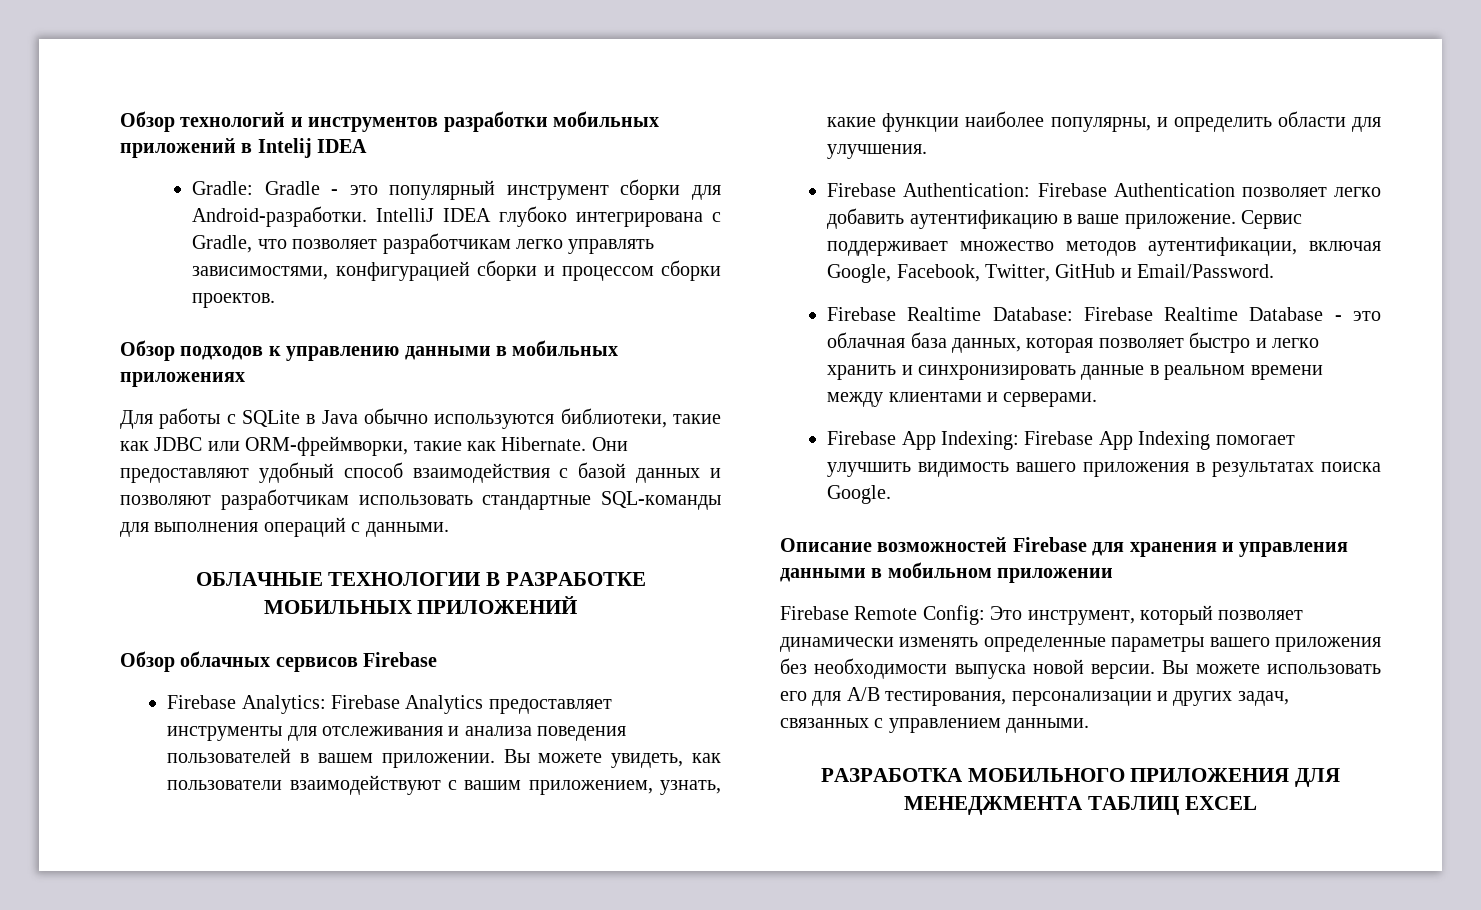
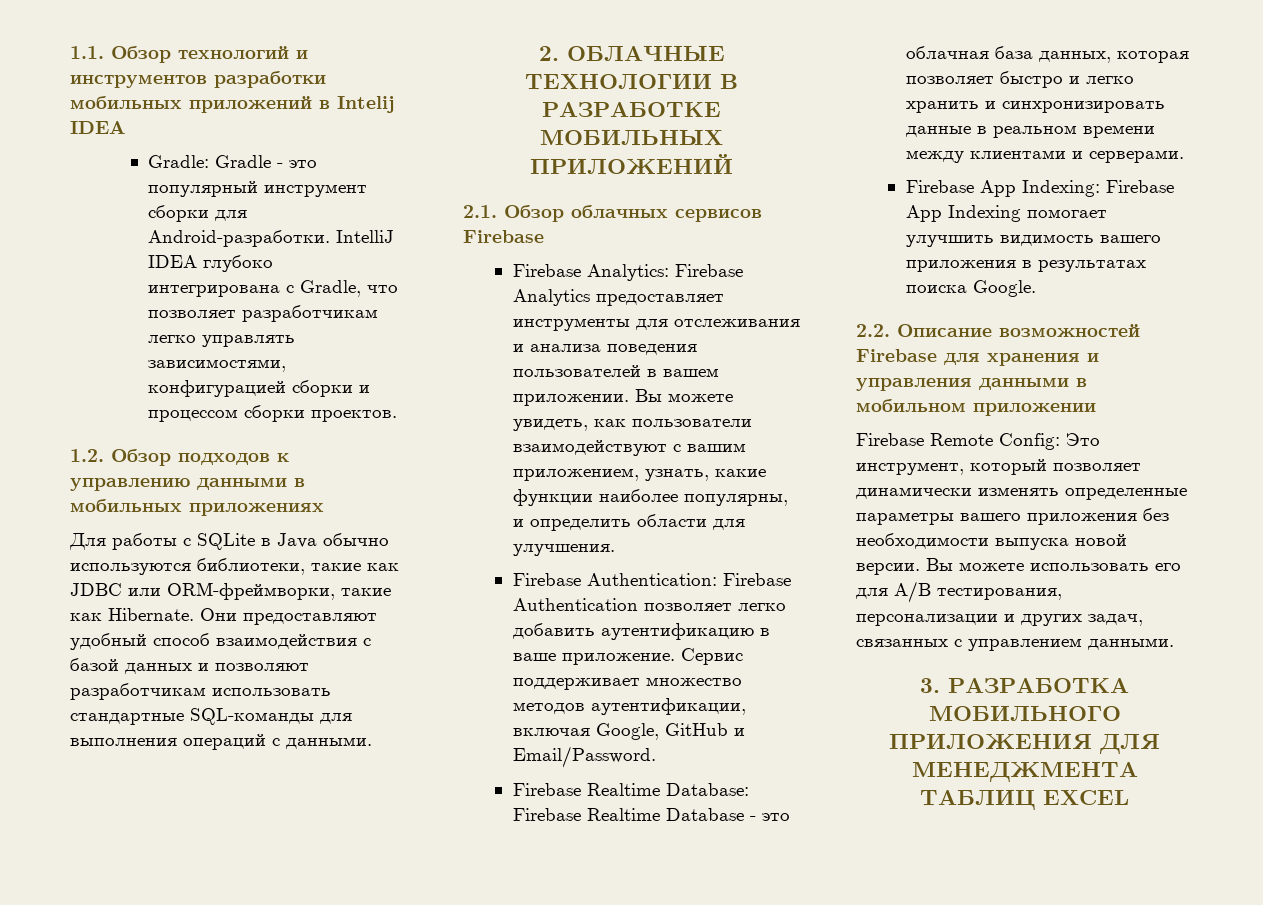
- Обзор технологий и инструментов разработки мобильных приложений в Intelij IDEA
+ 1.1. Обзор технологий и инструментов разработки мобильных приложений в Intelij IDEA
- Обзор подходов к управлению данными в мобильных приложениях
+ 1.2. Обзор подходов к управлению данными в мобильных приложениях
- ОБЛАЧНЫЕ ТЕХНОЛОГИИ В РАЗРАБОТКЕ МОБИЛЬНЫХ ПРИЛОЖЕНИЙ
+ 2. ОБЛАЧНЫЕ ТЕХНОЛОГИИ В РАЗРАБОТКЕ МОБИЛЬНЫХ ПРИЛОЖЕНИЙ
- Обзор облачных сервисов Firebase
+ 2.1. Обзор облачных сервисов Firebase
- Сервис поддерживает множество методов аутентификации, включая Google, Facebook, Twitter, GitHub и Email/Password.
+ Сервис поддерживает множество методов аутентификации, включая Google, GitHub и Email/Password.
- Описание возможностей Firebase для хранения и управления данными в мобильном приложении
+ 2.2. Описание возможностей Firebase для хранения и управления данными в мобильном приложении
- РАЗРАБОТКА МОБИЛЬНОГО ПРИЛОЖЕНИЯ ДЛЯ МЕНЕДЖМЕНТА ТАБЛИЦ EXCEL
+ 3. РАЗРАБОТКА МОБИЛЬНОГО ПРИЛОЖЕНИЯ ДЛЯ МЕНЕДЖМЕНТА ТАБЛИЦ EXCEL

